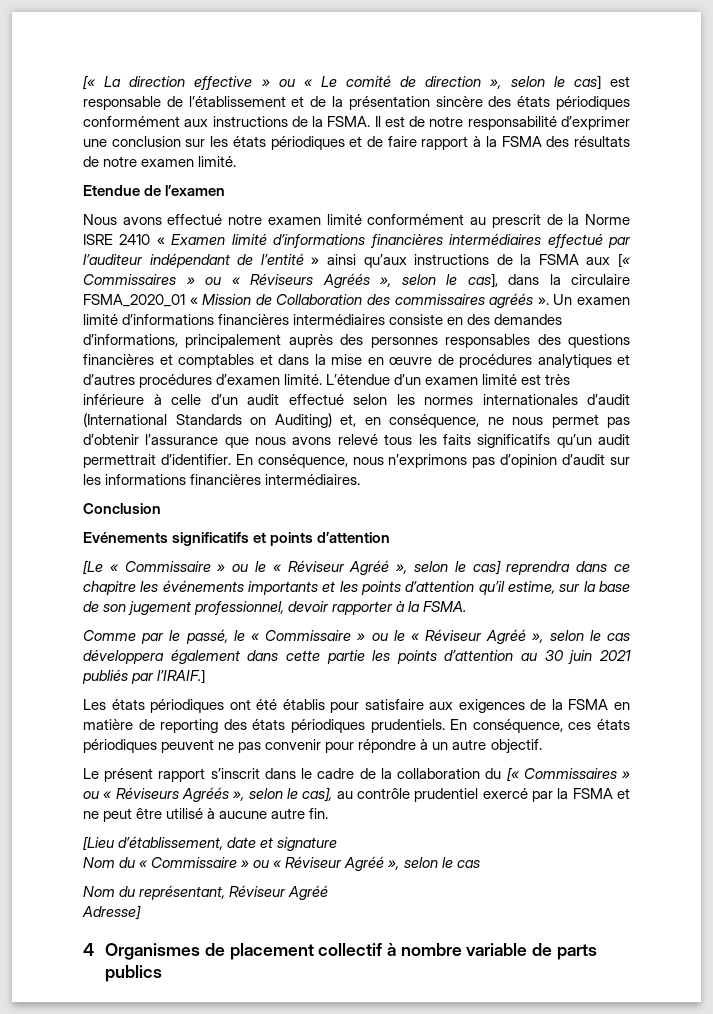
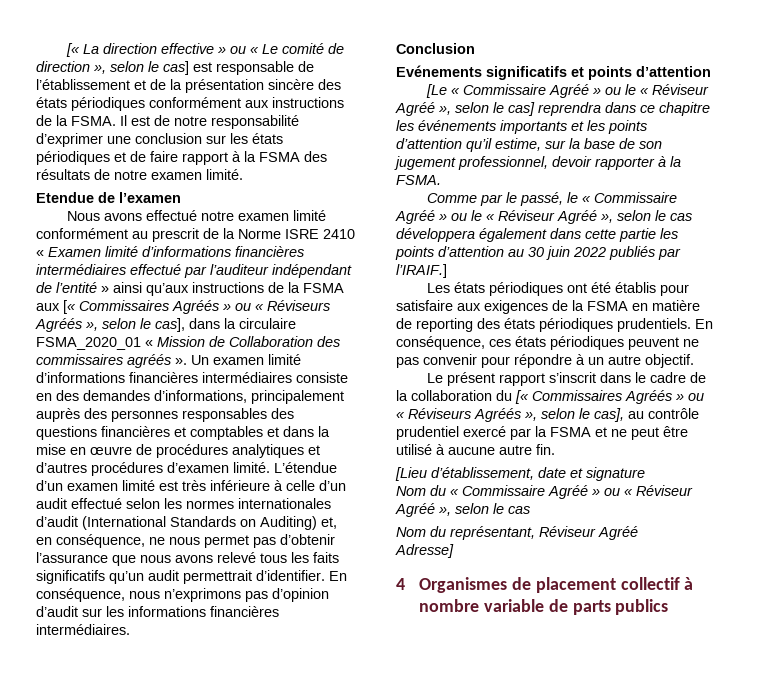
- Nous avons effectué notre examen limité conformément au prescrit de la Norme ISRE 2410 « Examen limité d’informations financières intermédiaires effectué par l’auditeur indépendant de l’entité » ainsi qu’aux instructions de la FSMA aux [« Commissaires » ou « Réviseurs Agréés », selon le cas], dans la circulaire FSMA_2020_01 « Mission de Collaboration des commissaires agréés ».
+ Nous avons effectué notre examen limité conformément au prescrit de la Norme ISRE 2410 « Examen limité d’informations financières intermédiaires effectué par l’auditeur indépendant de l’entité » ainsi qu’aux instructions de la FSMA aux [« Commissaires Agréés » ou « Réviseurs Agréés », selon le cas], dans la circulaire FSMA_2020_01 « Mission de Collaboration des commissaires agréés ».
- [Le « Commissaire » ou le « Réviseur Agréé », selon le cas] reprendra dans ce chapitre les événements importants et les points d’attention qu’il estime, sur la base de son jugement professionnel, devoir rapporter à la FSMA.
+ [Le « Commissaire Agréé » ou le « Réviseur Agréé », selon le cas] reprendra dans ce chapitre les événements importants et les points d’attention qu’il estime, sur la base de son jugement professionnel, devoir rapporter à la FSMA.
- Comme par le passé, le « Commissaire » ou le « Réviseur Agréé », selon le cas développera également dans cette partie les points d’attention au 30 juin 2021 publiés par l’IRAIF.]
+ Comme par le passé, le « Commissaire Agréé » ou le « Réviseur Agréé », selon le cas développera également dans cette partie les points d’attention au 30 juin 2022 publiés par l’IRAIF.]
- Le présent rapport s’inscrit dans le cadre de la collaboration du [« Commissaires » ou « Réviseurs Agréés », selon le cas], au contrôle prudentiel exercé par la FSMA et ne peut être utilisé à aucune autre fin.
+ Le présent rapport s’inscrit dans le cadre de la collaboration du [« Commissaires Agréés » ou « Réviseurs Agréés », selon le cas], au contrôle prudentiel exercé par la FSMA et ne peut être utilisé à aucune autre fin.
- Nom du « Commissaire » ou « Réviseur Agréé », selon le cas
+ Nom du « Commissaire Agréé » ou « Réviseur Agréé », selon le cas

